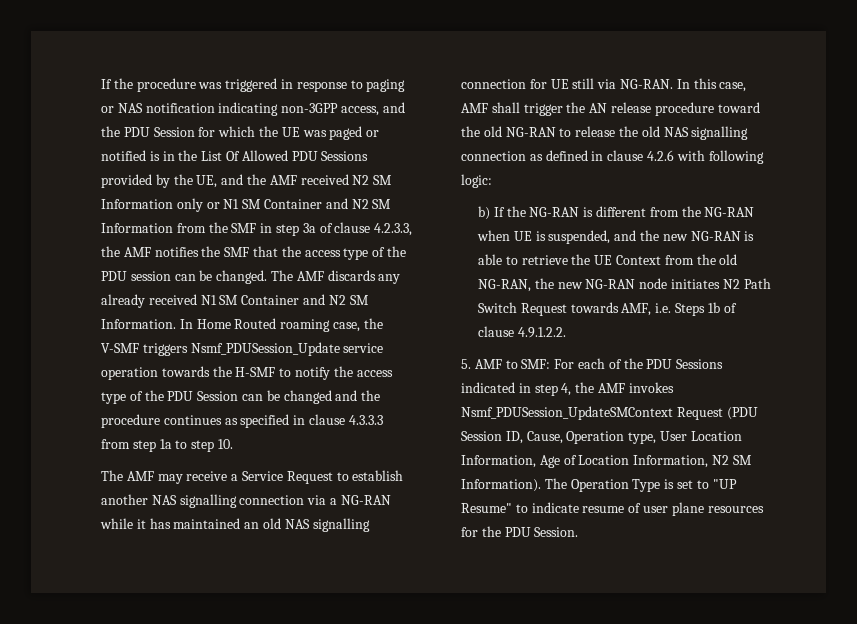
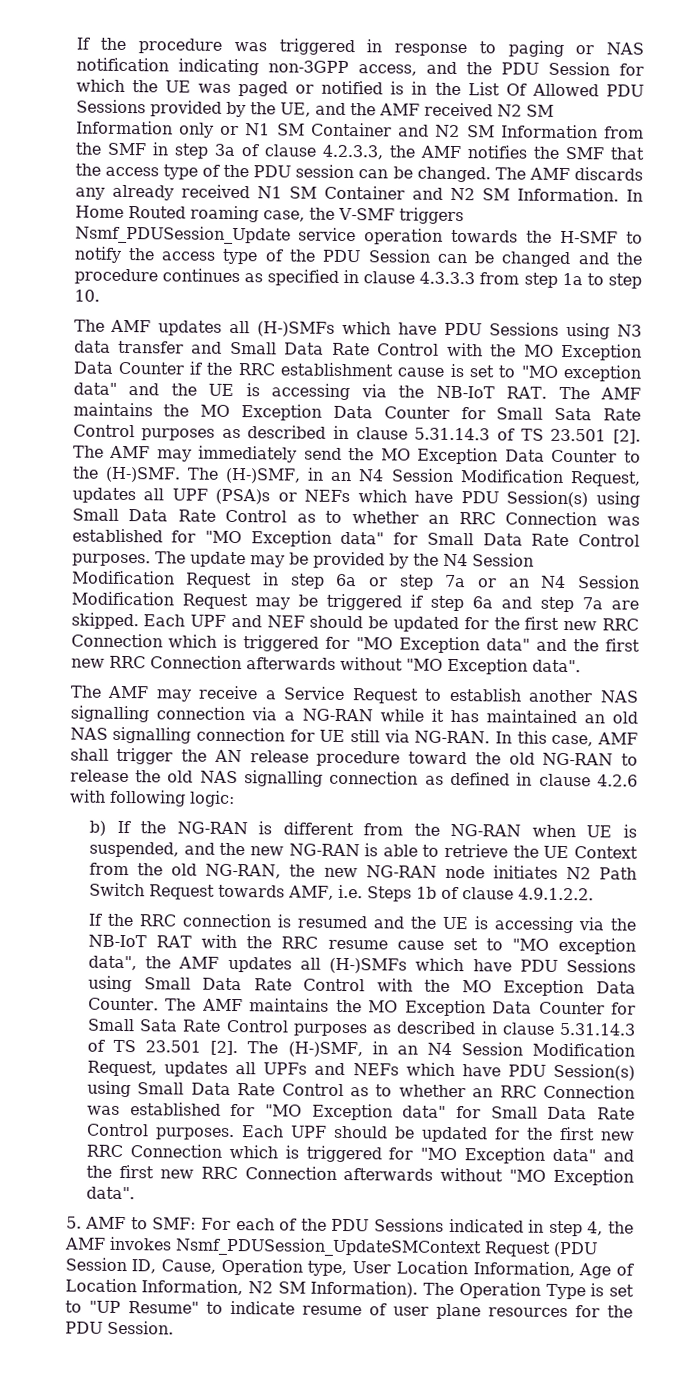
+ The AMF updates all (H-)SMFs which have PDU Sessions using N3 data transfer and Small Data Rate Control with the MO Exception Data Counter if the RRC establishment cause is set to "MO exception data" and the UE is accessing via the NB-IoT RAT. The AMF maintains the MO Exception Data Counter for Small Sata Rate Control purposes as described in clause 5.31.14.3 of TS 23.501 [2]. The AMF may immediately send the MO Exception Data Counter to the (H-)SMF. The (H-)SMF, in an N4 Session Modification Request, updates all UPF (PSA)s or NEFs which have PDU Session(s) using Small Data Rate Control as to whether an RRC Connection was established for "MO Exception data" for Small Data Rate Control purposes. The update may be provided by the N4 Session Modification Request in step 6a or step 7a or an N4 Session Modification Request may be triggered if step 6a and step 7a are skipped. Each UPF and NEF should be updated for the first new RRC Connection which is triggered for "MO Exception data" and the first new RRC Connection afterwards without "MO Exception data".
+ If the RRC connection is resumed and the UE is accessing via the NB-IoT RAT with the RRC resume cause set to "MO exception data", the AMF updates all (H-)SMFs which have PDU Sessions using Small Data Rate Control with the MO Exception Data Counter. The AMF maintains the MO Exception Data Counter for Small Sata Rate Control purposes as described in clause 5.31.14.3 of TS 23.501 [2]. The (H-)SMF, in an N4 Session Modification Request, updates all UPFs and NEFs which have PDU Session(s) using Small Data Rate Control as to whether an RRC Connection was established for "MO Exception data" for Small Data Rate Control purposes. Each UPF should be updated for the first new RRC Connection which is triggered for "MO Exception data" and the first new RRC Connection afterwards without "MO Exception data".

